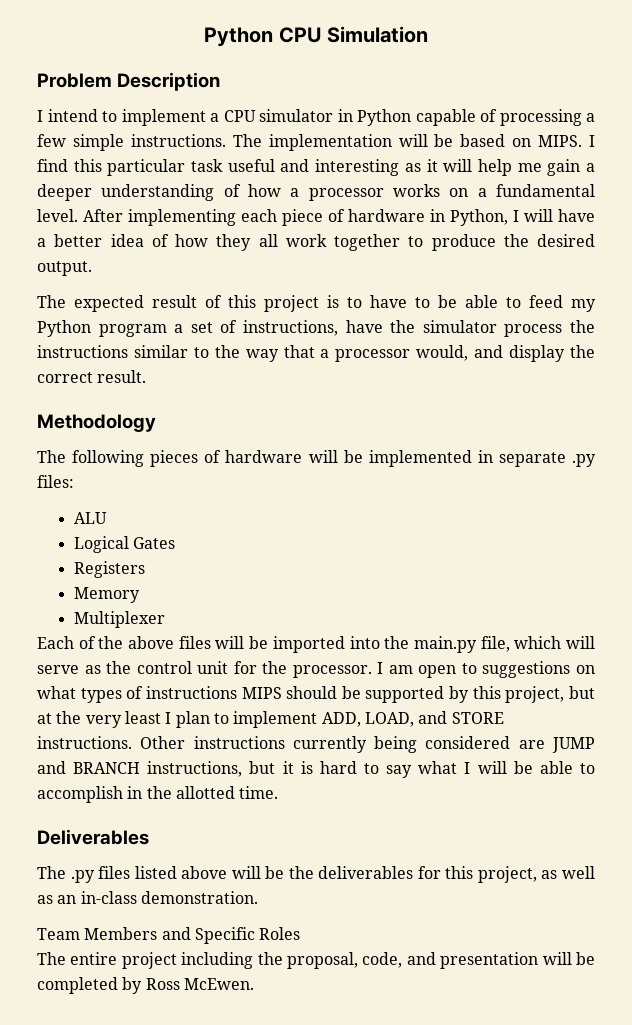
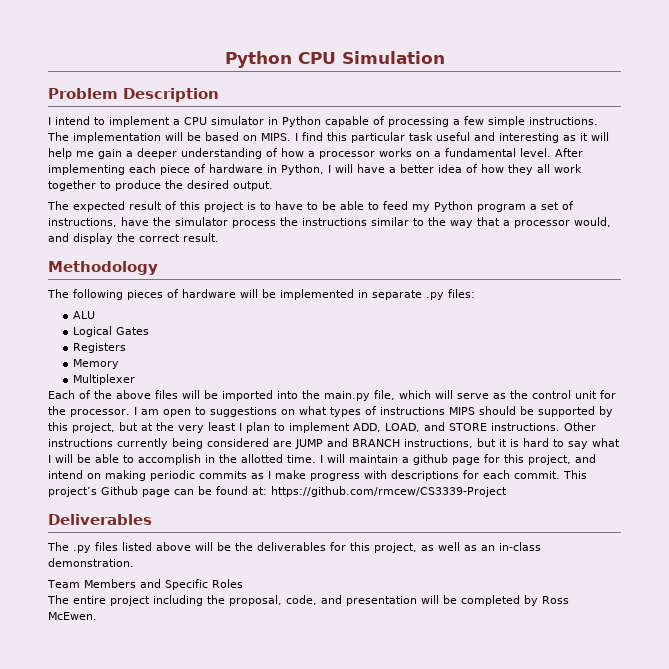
+ I will maintain a github page for this project, and intend on making periodic commits as I make progress with descriptions for each commit. This project’s Github page can be found at: https://github.com/rmcew/CS3339-Project

